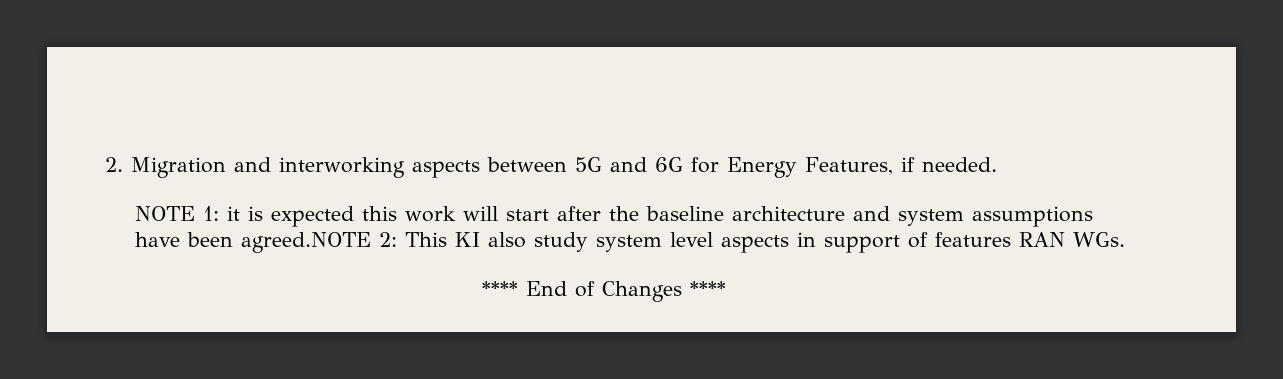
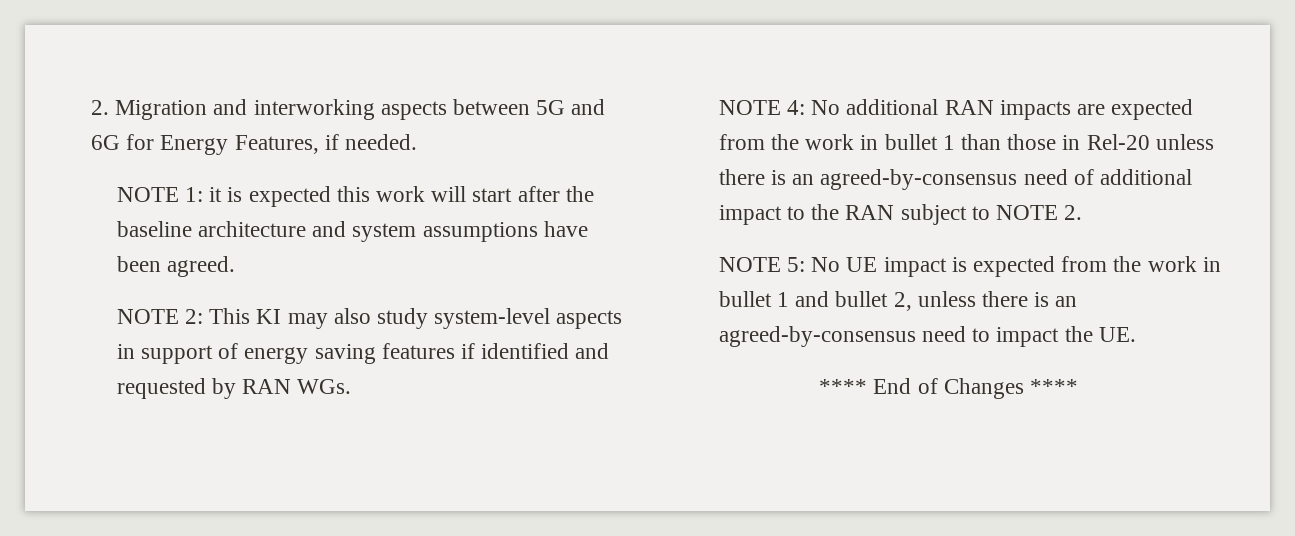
- NOTE 1: it is expected this work will start after the baseline architecture and system assumptions have been agreed.NOTE 2: This KI also study system level aspects in support of features RAN WGs.
+ NOTE 1: it is expected this work will start after the baseline architecture and system assumptions have been agreed.
+ NOTE 2: This KI may also study system-level aspects in support of energy saving features if identified and requested by RAN WGs.
+ NOTE 4: No additional RAN impacts are expected from the work in bullet 1 than those in Rel-20 unless there is an agreed-by-consensus need of additional impact to the RAN subject to NOTE 2.
+ NOTE 5: No UE impact is expected from the work in bullet 1 and bullet 2, unless there is an agreed-by-consensus need to impact the UE.

